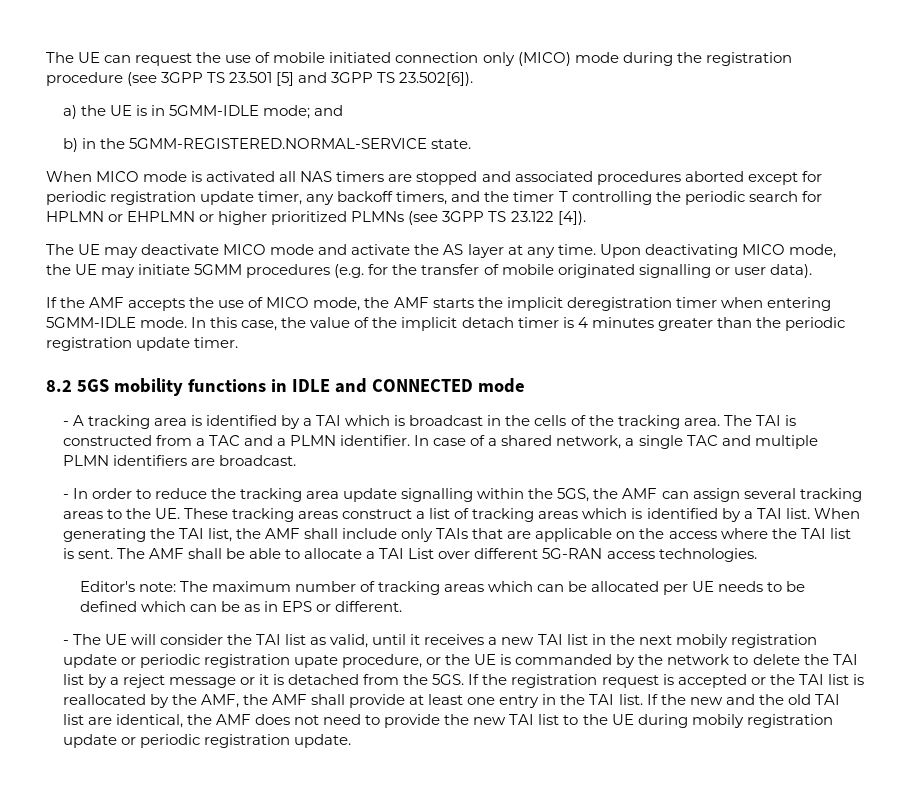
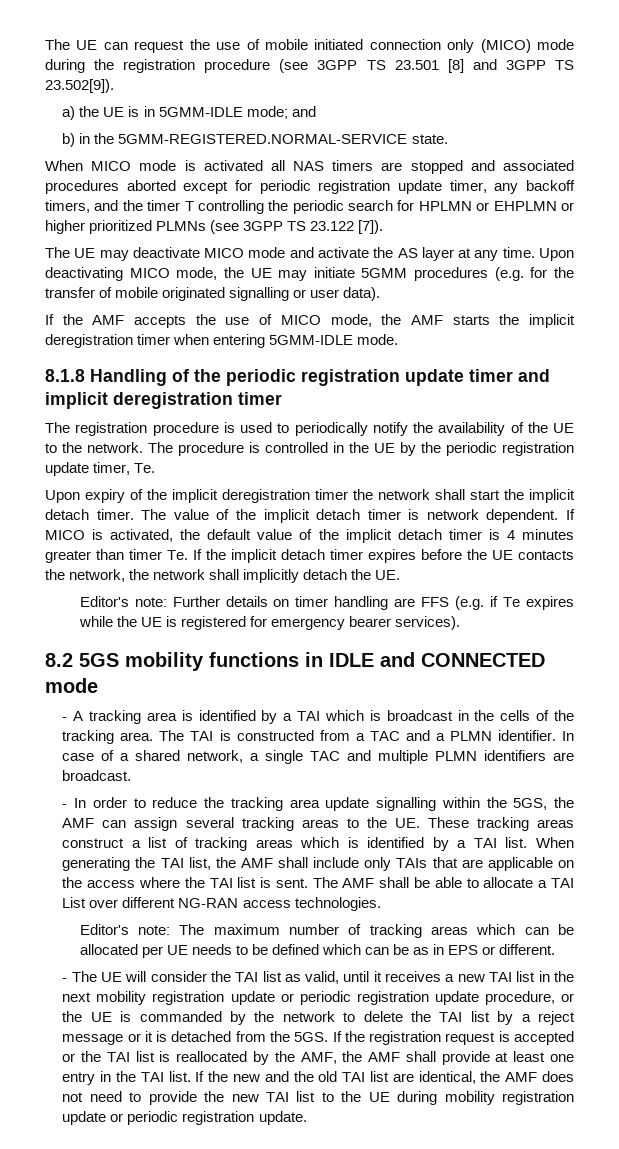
- The UE can request the use of mobile initiated connection only (MICO) mode during the registration procedure (see 3GPP TS 23.501 [5] and 3GPP TS 23.502[6]).
+ The UE can request the use of mobile initiated connection only (MICO) mode during the registration procedure (see 3GPP TS 23.501 [8] and 3GPP TS 23.502[9]).
- When MICO mode is activated all NAS timers are stopped and associated procedures aborted except for periodic registration update timer, any backoff timers, and the timer T controlling the periodic search for HPLMN or EHPLMN or higher prioritized PLMNs (see 3GPP TS 23.122 [4]).
+ When MICO mode is activated all NAS timers are stopped and associated procedures aborted except for periodic registration update timer, any backoff timers, and the timer T controlling the periodic search for HPLMN or EHPLMN or higher prioritized PLMNs (see 3GPP TS 23.122 [7]).
- If the AMF accepts the use of MICO mode, the AMF starts the implicit deregistration timer when entering 5GMM-IDLE mode. In this case, the value of the implicit detach timer is 4 minutes greater than the periodic registration update timer.
+ If the AMF accepts the use of MICO mode, the AMF starts the implicit deregistration timer when entering 5GMM-IDLE mode.
+ 8.1.8 Handling of the periodic registration update timer and implicit deregistration timer
+ The registration procedure is used to periodically notify the availability of the UE to the network. The procedure is controlled in the UE by the periodic registration update timer, Te.
+ Upon expiry of the implicit deregistration timer the network shall start the implicit detach timer. The value of the implicit detach timer is network dependent. If MICO is activated, the default value of the implicit detach timer is 4 minutes greater than timer Te. If the implicit detach timer expires before the UE contacts the network, the network shall implicitly detach the UE.
+ Editor's note: Further details on timer handling are FFS (e.g. if Te expires while the UE is registered for emergency bearer services).
- The AMF shall be able to allocate a TAI List over different 5G-RAN access technologies.
+ The AMF shall be able to allocate a TAI List over different NG-RAN access technologies.
- - The UE will consider the TAI list as valid, until it receives a new TAI list in the next mobily registration update or periodic registration upate procedure, or the UE is commanded by the network to delete the TAI list by a reject message or it is detached from the 5GS.
+ - The UE will consider the TAI list as valid, until it receives a new TAI list in the next mobility registration update or periodic registration update procedure, or the UE is commanded by the network to delete the TAI list by a reject message or it is detached from the 5GS.
- If the new and the old TAI list are identical, the AMF does not need to provide the new TAI list to the UE during mobily registration update or periodic registration update.
+ If the new and the old TAI list are identical, the AMF does not need to provide the new TAI list to the UE during mobility registration update or periodic registration update.

